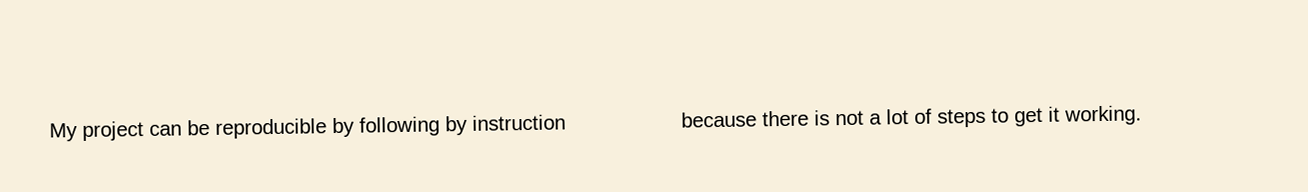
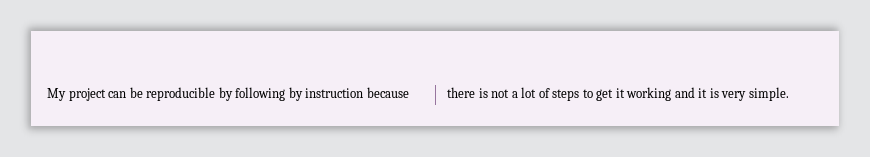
- My project can be reproducible by following by instruction because there is not a lot of steps to get it working.
+ My project can be reproducible by following by instruction because there is not a lot of steps to get it working and it is very simple.

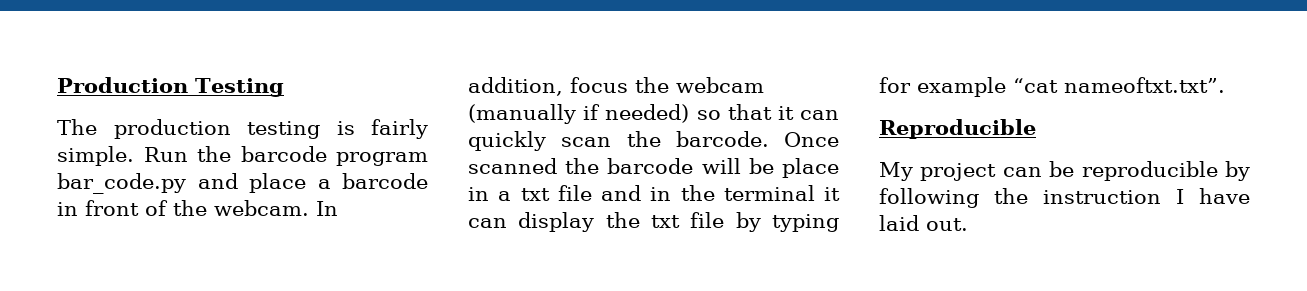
+ Production Testing
+ The production testing is fairly simple. Run the barcode program bar_code.py and place a barcode in front of the webcam. In addition, focus the webcam (manually if needed) so that it can quickly scan the barcode. Once scanned the barcode will be place in a txt file and in the terminal it can display the txt file by typing for example “cat nameoftxt.txt”.
+ Reproducible
- My project can be reproducible by following by instruction because there is not a lot of steps to get it working and it is very simple.
+ My project can be reproducible by following the instruction I have laid out.

